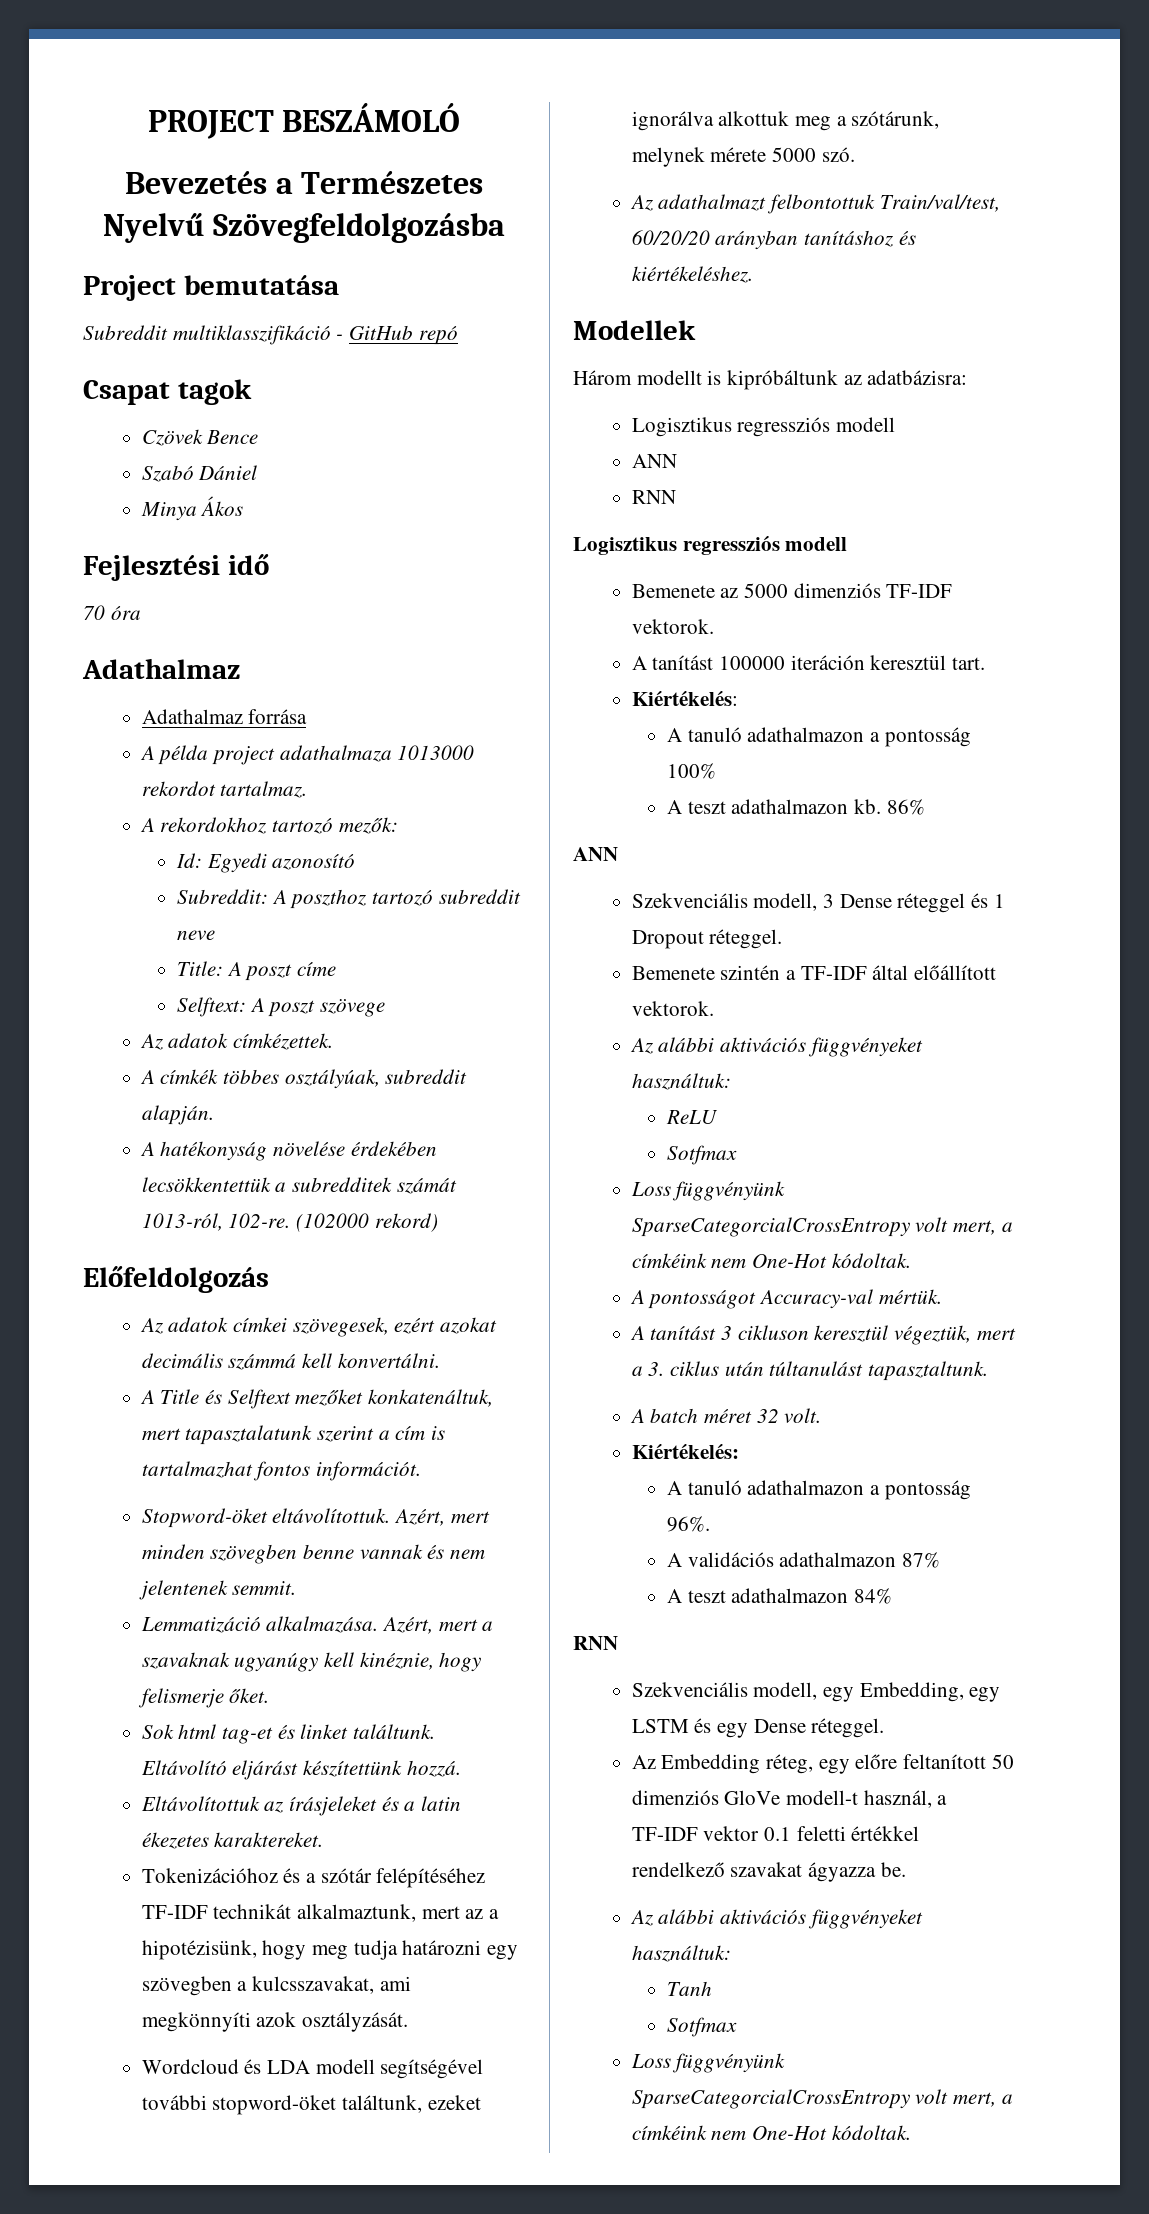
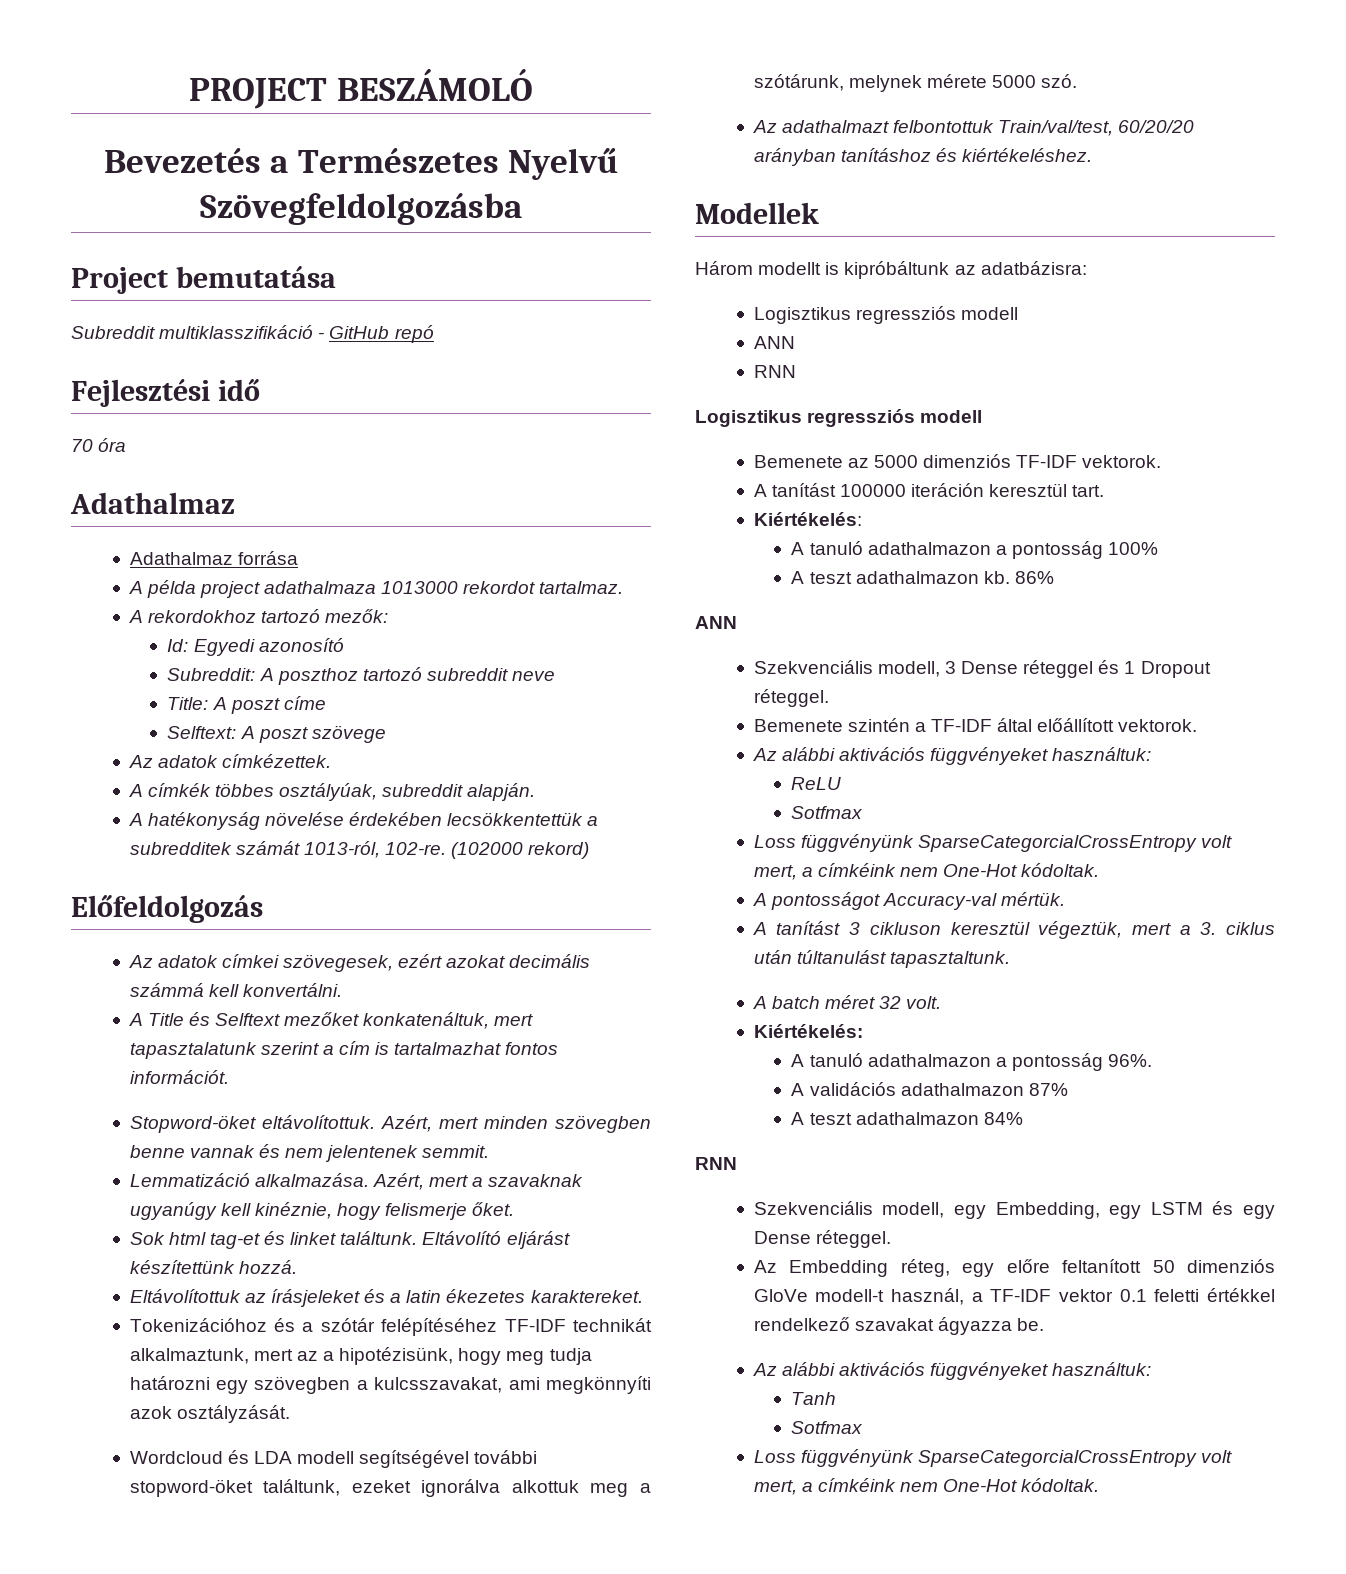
- Csapat tagok
- Czövek Bence
- Szabó Dániel
- Minya Ákos

